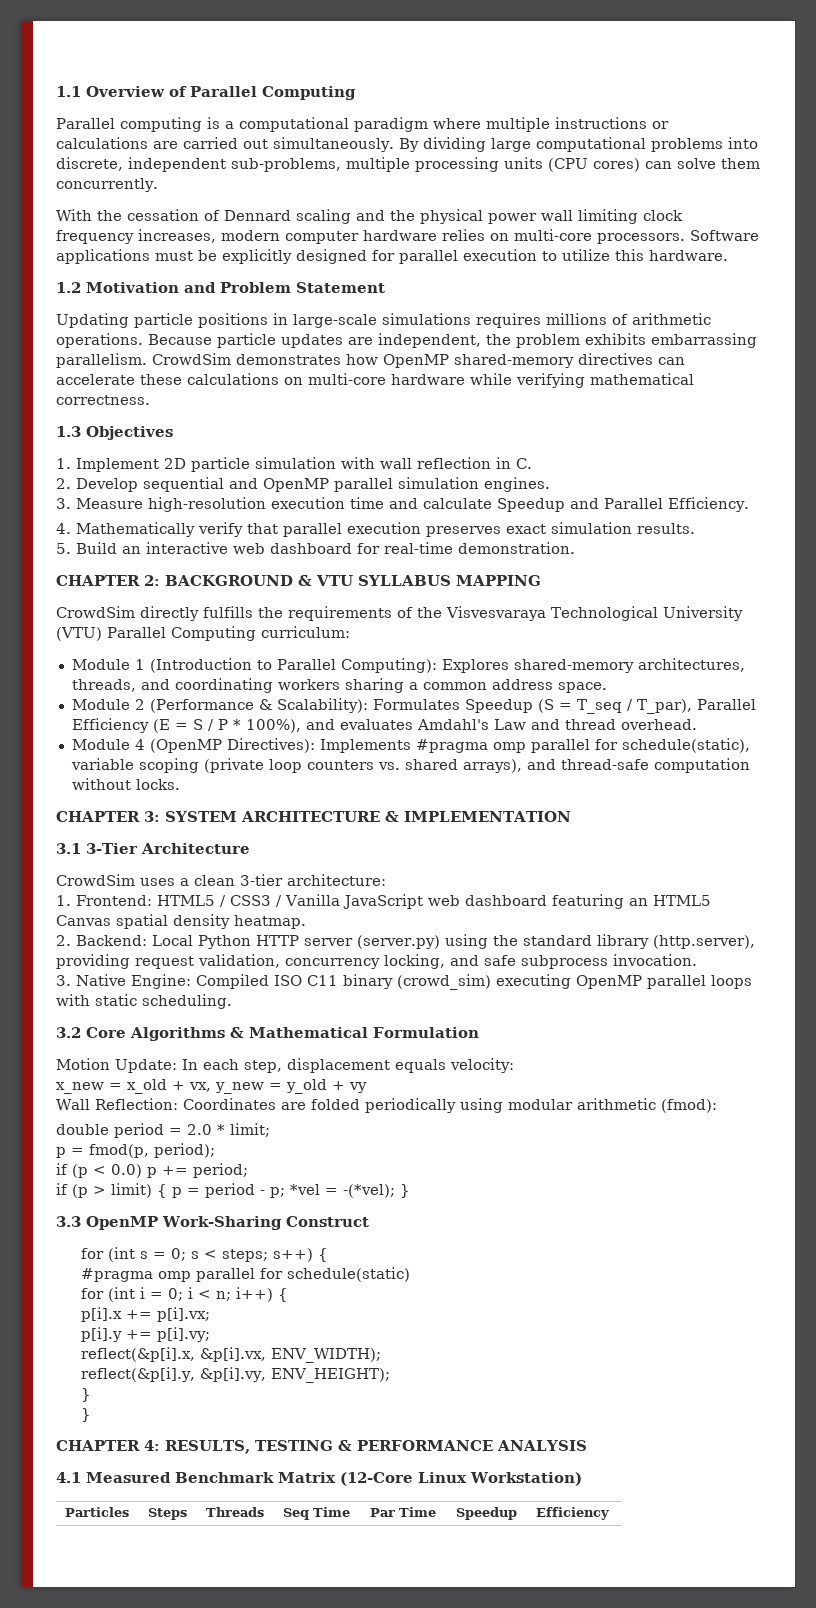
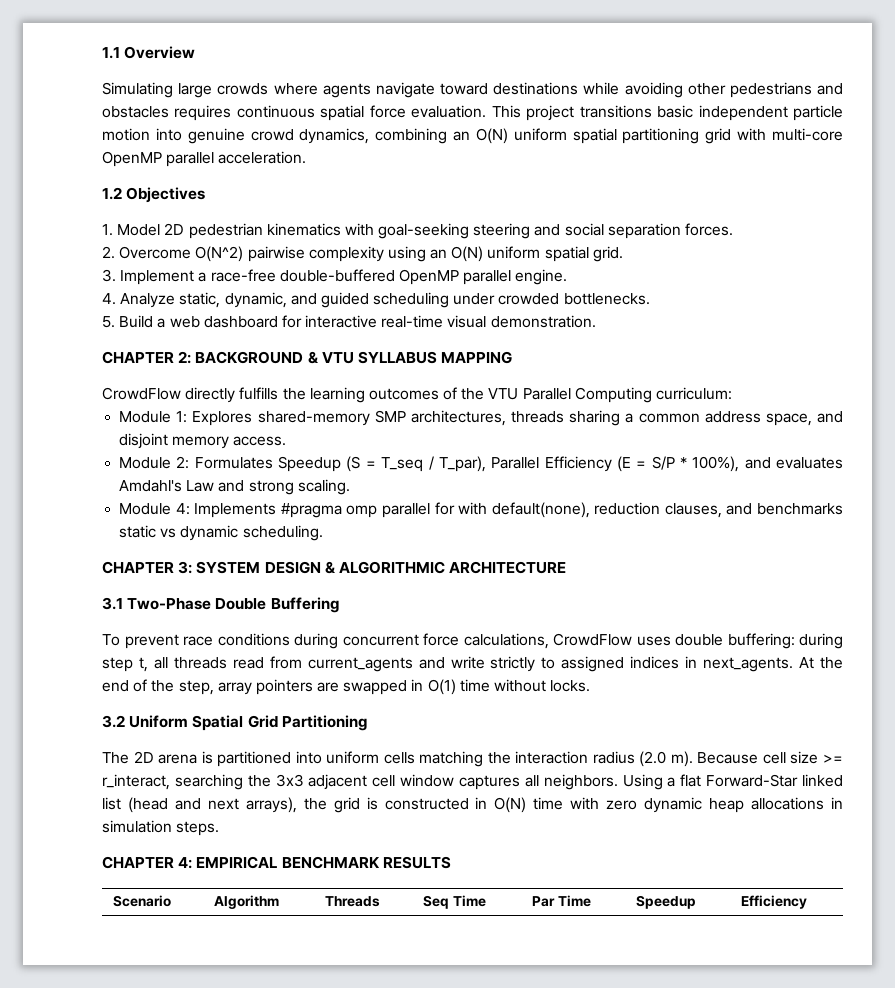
- 1.1 Overview of Parallel Computing
- Parallel computing is a computational paradigm where multiple instructions or calculations are carried out simultaneously. By dividing large computational problems into discrete, independent sub-problems, multiple processing units (CPU cores) can solve them concurrently.
- With the cessation of Dennard scaling and the physical power wall limiting clock frequency increases, modern computer hardware relies on multi-core processors. Software applications must be explicitly designed for parallel execution to utilize this hardware.
- 1.2 Motivation and Problem Statement
- Updating particle positions in large-scale simulations requires millions of arithmetic operations. Because particle updates are independent, the problem exhibits embarrassing parallelism. CrowdSim demonstrates how OpenMP shared-memory directives can accelerate these calculations on multi-core hardware while verifying mathematical correctness.
- 1.3 Objectives
- 1. Implement 2D particle simulation with wall reflection in C.
- 2. Develop sequential and OpenMP parallel simulation engines.
- 3. Measure high-resolution execution time and calculate Speedup and Parallel Efficiency.
- 4. Mathematically verify that parallel execution preserves exact simulation results.
+ 1.1 Overview
+ Simulating large crowds where agents navigate toward destinations while avoiding other pedestrians and obstacles requires continuous spatial force evaluation. This project transitions basic independent particle motion into genuine crowd dynamics, combining an O(N) uniform spatial partitioning grid with multi-core OpenMP parallel acceleration.
+ 1.2 Objectives
+ 1. Model 2D pedestrian kinematics with goal-seeking steering and social separation forces.
+ 2. Overcome O(N^2) pairwise complexity using an O(N) uniform spatial grid.
+ 3. Implement a race-free double-buffered OpenMP parallel engine.
+ 4. Analyze static, dynamic, and guided scheduling under crowded bottlenecks.
- 5. Build an interactive web dashboard for real-time demonstration.
+ 5. Build a web dashboard for interactive real-time visual demonstration.
- CrowdSim directly fulfills the requirements of the Visvesvaraya Technological University (VTU) Parallel Computing curriculum:
- Module 1 (Introduction to Parallel Computing): Explores shared-memory architectures, threads, and coordinating workers sharing a common address space.
- Module 2 (Performance & Scalability): Formulates Speedup (S = T_seq / T_par), Parallel Efficiency (E = S / P * 100%), and evaluates Amdahl's Law and thread overhead.
- Module 4 (OpenMP Directives): Implements #pragma omp parallel for schedule(static), variable scoping (private loop counters vs. shared arrays), and thread-safe computation without locks.
+ CrowdFlow directly fulfills the learning outcomes of the VTU Parallel Computing curriculum:
+ Module 1: Explores shared-memory SMP architectures, threads sharing a common address space, and disjoint memory access.
+ Module 2: Formulates Speedup (S = T_seq / T_par), Parallel Efficiency (E = S/P * 100%), and evaluates Amdahl's Law and strong scaling.
+ Module 4: Implements #pragma omp parallel for with default(none), reduction clauses, and benchmarks static vs dynamic scheduling.
- CHAPTER 3: SYSTEM ARCHITECTURE & IMPLEMENTATION
+ CHAPTER 3: SYSTEM DESIGN & ALGORITHMIC ARCHITECTURE
- 3.1 3-Tier Architecture
- CrowdSim uses a clean 3-tier architecture:
- 1. Frontend: HTML5 / CSS3 / Vanilla JavaScript web dashboard featuring an HTML5 Canvas spatial density heatmap.
- 2. Backend: Local Python HTTP server (server.py) using the standard library (http.server), providing request validation, concurrency locking, and safe subprocess invocation.
- 3. Native Engine: Compiled ISO C11 binary (crowd_sim) executing OpenMP parallel loops with static scheduling.
- 3.2 Core Algorithms & Mathematical Formulation
- Motion Update: In each step, displacement equals velocity:
- x_new = x_old + vx, y_new = y_old + vy
- Wall Reflection: Coordinates are folded periodically using modular arithmetic (fmod):
- double period = 2.0 * limit;
- p = fmod(p, period);
- if (p < 0.0) p += period;
- if (p > limit) { p = period - p; *vel = -(*vel); }
- 3.3 OpenMP Work-Sharing Construct
- for (int s = 0; s < steps; s++) {
- #pragma omp parallel for schedule(static)
- for (int i = 0; i < n; i++) {
- p[i].x += p[i].vx;
- p[i].y += p[i].vy;
- reflect(&p[i].x, &p[i].vx, ENV_WIDTH);
- reflect(&p[i].y, &p[i].vy, ENV_HEIGHT);
- }
- }
- CHAPTER 4: RESULTS, TESTING & PERFORMANCE ANALYSIS
- 4.1 Measured Benchmark Matrix (12-Core Linux Workstation)
- Particles | Steps | Threads | Seq Time | Par Time | Speedup | Efficiency
+ 3.1 Two-Phase Double Buffering
+ To prevent race conditions during concurrent force calculations, CrowdFlow uses double buffering: during step t, all threads read from current_agents and write strictly to assigned indices in next_agents. At the end of the step, array pointers are swapped in O(1) time without locks.
+ 3.2 Uniform Spatial Grid Partitioning
+ The 2D arena is partitioned into uniform cells matching the interaction radius (2.0 m). Because cell size >= r_interact, searching the 3x3 adjacent cell window captures all neighbors. Using a flat Forward-Star linked list (head and next arrays), the grid is constructed in O(N) time with zero dynamic heap allocations in simulation steps.
+ CHAPTER 4: EMPIRICAL BENCHMARK RESULTS
+ Scenario | Algorithm | Threads | Seq Time | Par Time | Speedup | Efficiency

